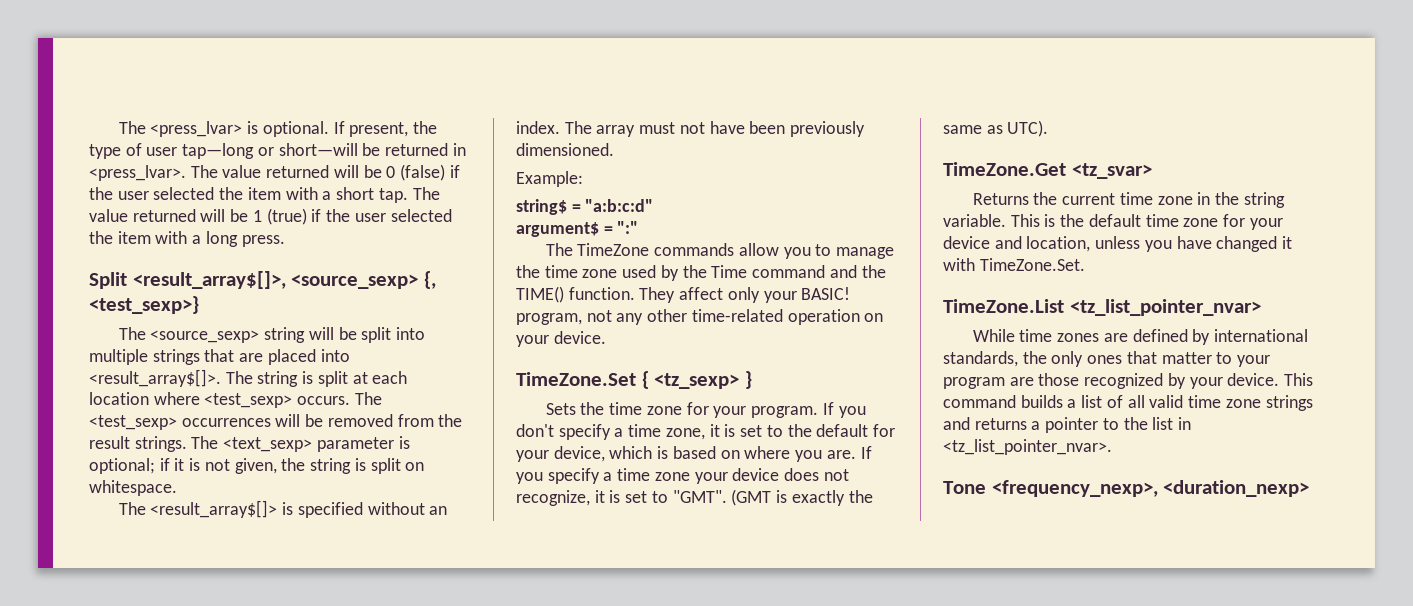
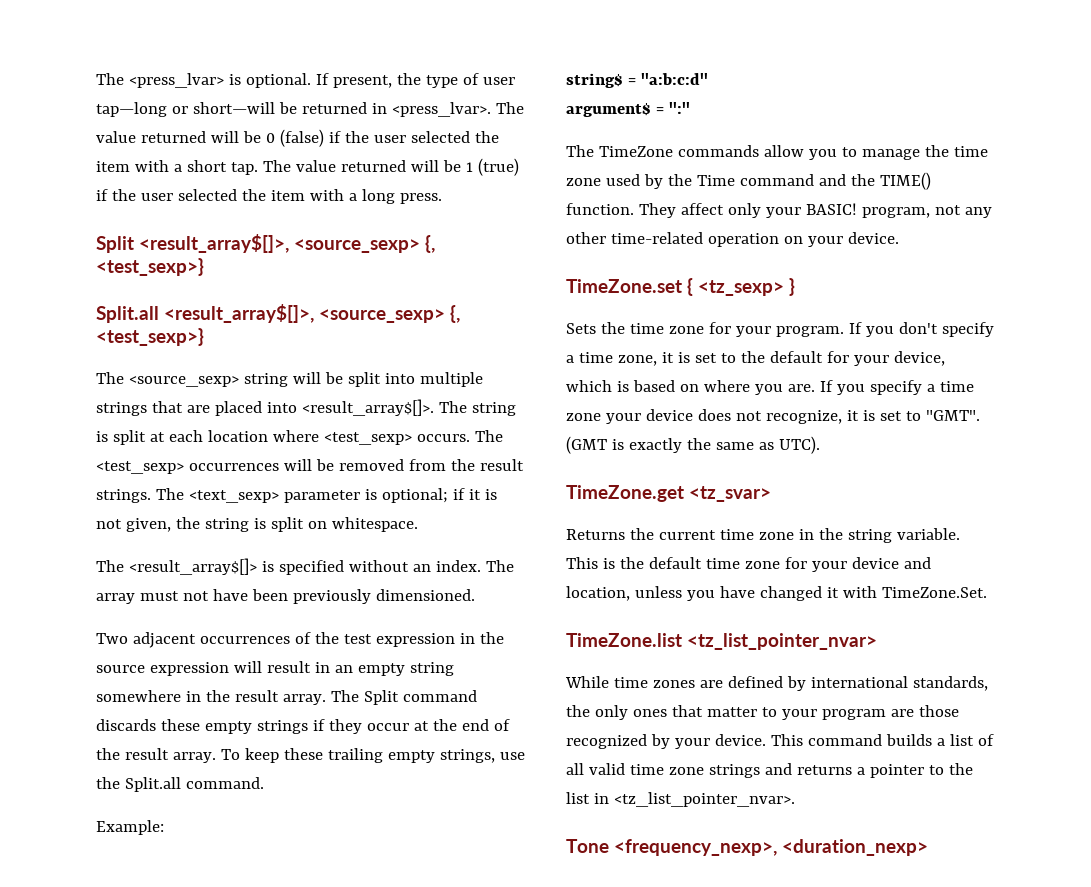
+ Split.all <result_array$[]>, <source_sexp> {, <test_sexp>}
+ Two adjacent occurrences of the test expression in the source expression will result in an empty string somewhere in the result array. The Split command discards these empty strings if they occur at the end of the result array. To keep these trailing empty strings, use the Split.all command.
- TimeZone.Set { <tz_sexp> }
+ TimeZone.set { <tz_sexp> }
- TimeZone.Get <tz_svar>
+ TimeZone.get <tz_svar>
- TimeZone.List <tz_list_pointer_nvar>
+ TimeZone.list <tz_list_pointer_nvar>

